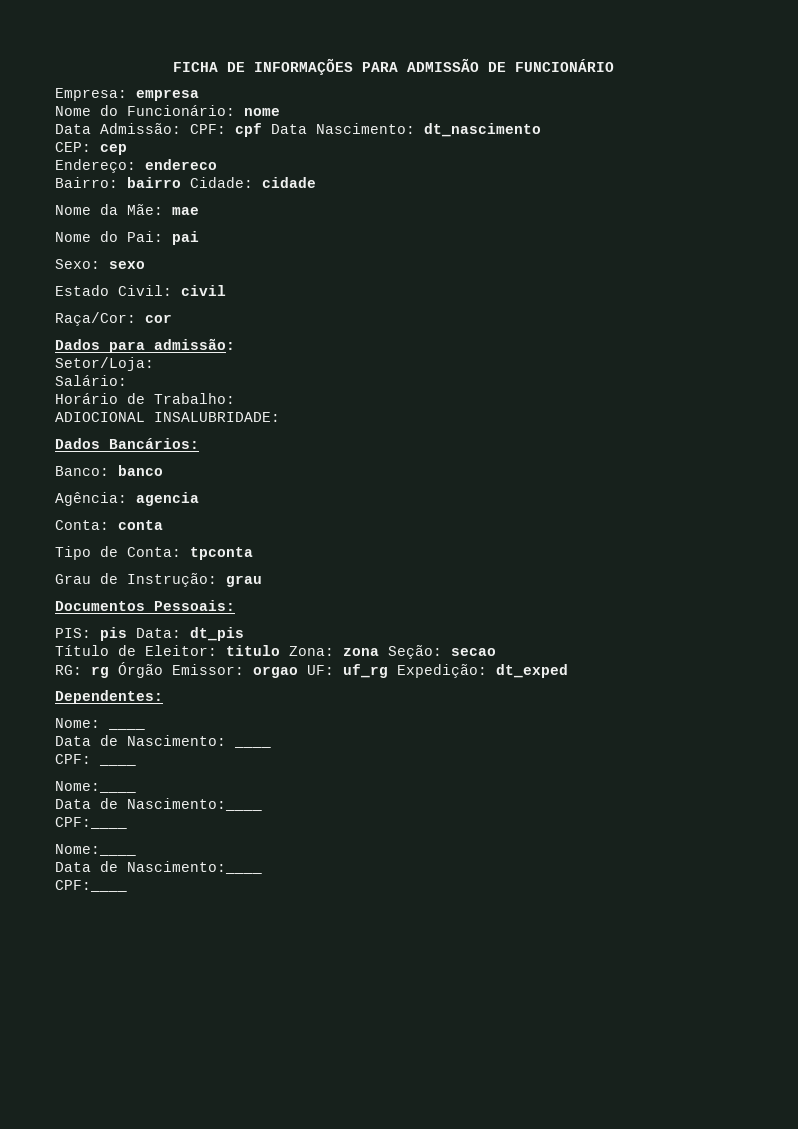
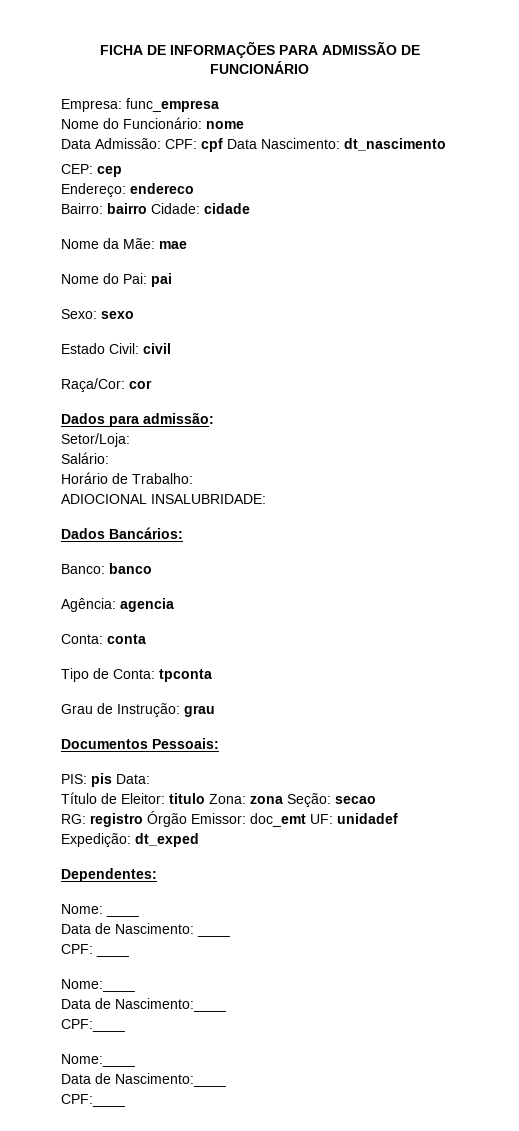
- Empresa: empresa
+ Empresa: func_empresa
- PIS: pis Data: dt_pis
+ PIS: pis Data:
- RG: rg Órgão Emissor: orgao UF: uf_rg Expedição: dt_exped
+ RG: registro Órgão Emissor: doc_emt UF: unidadef Expedição: dt_exped

